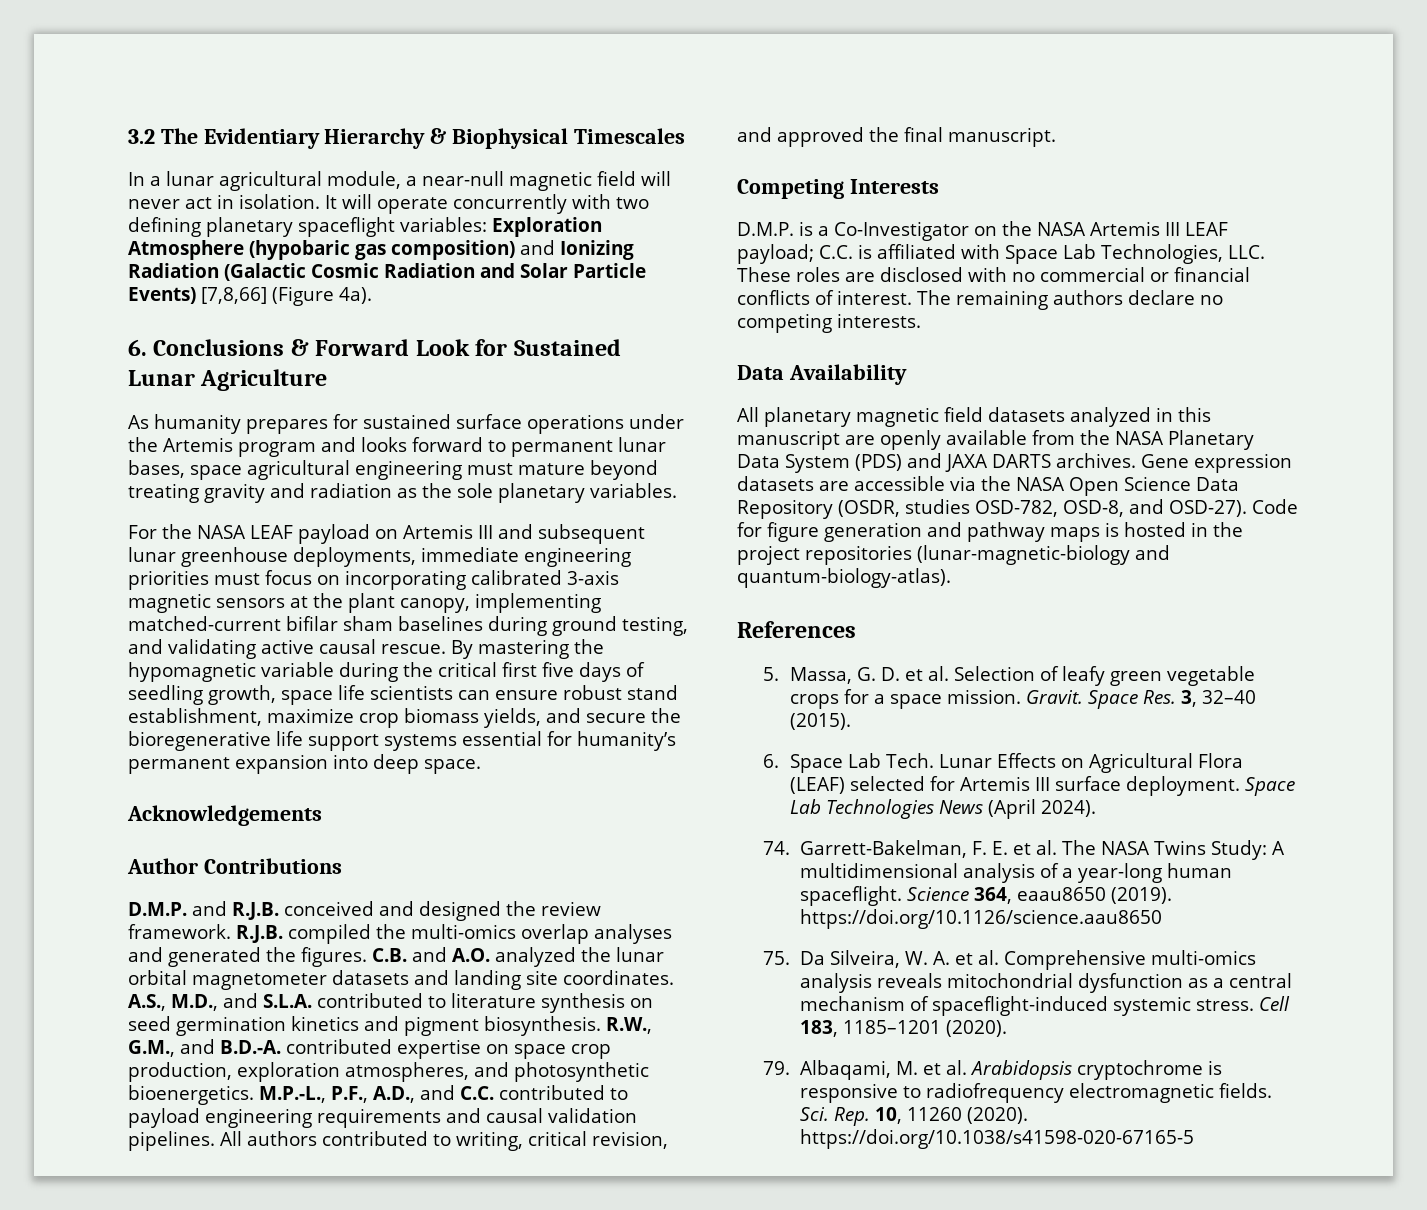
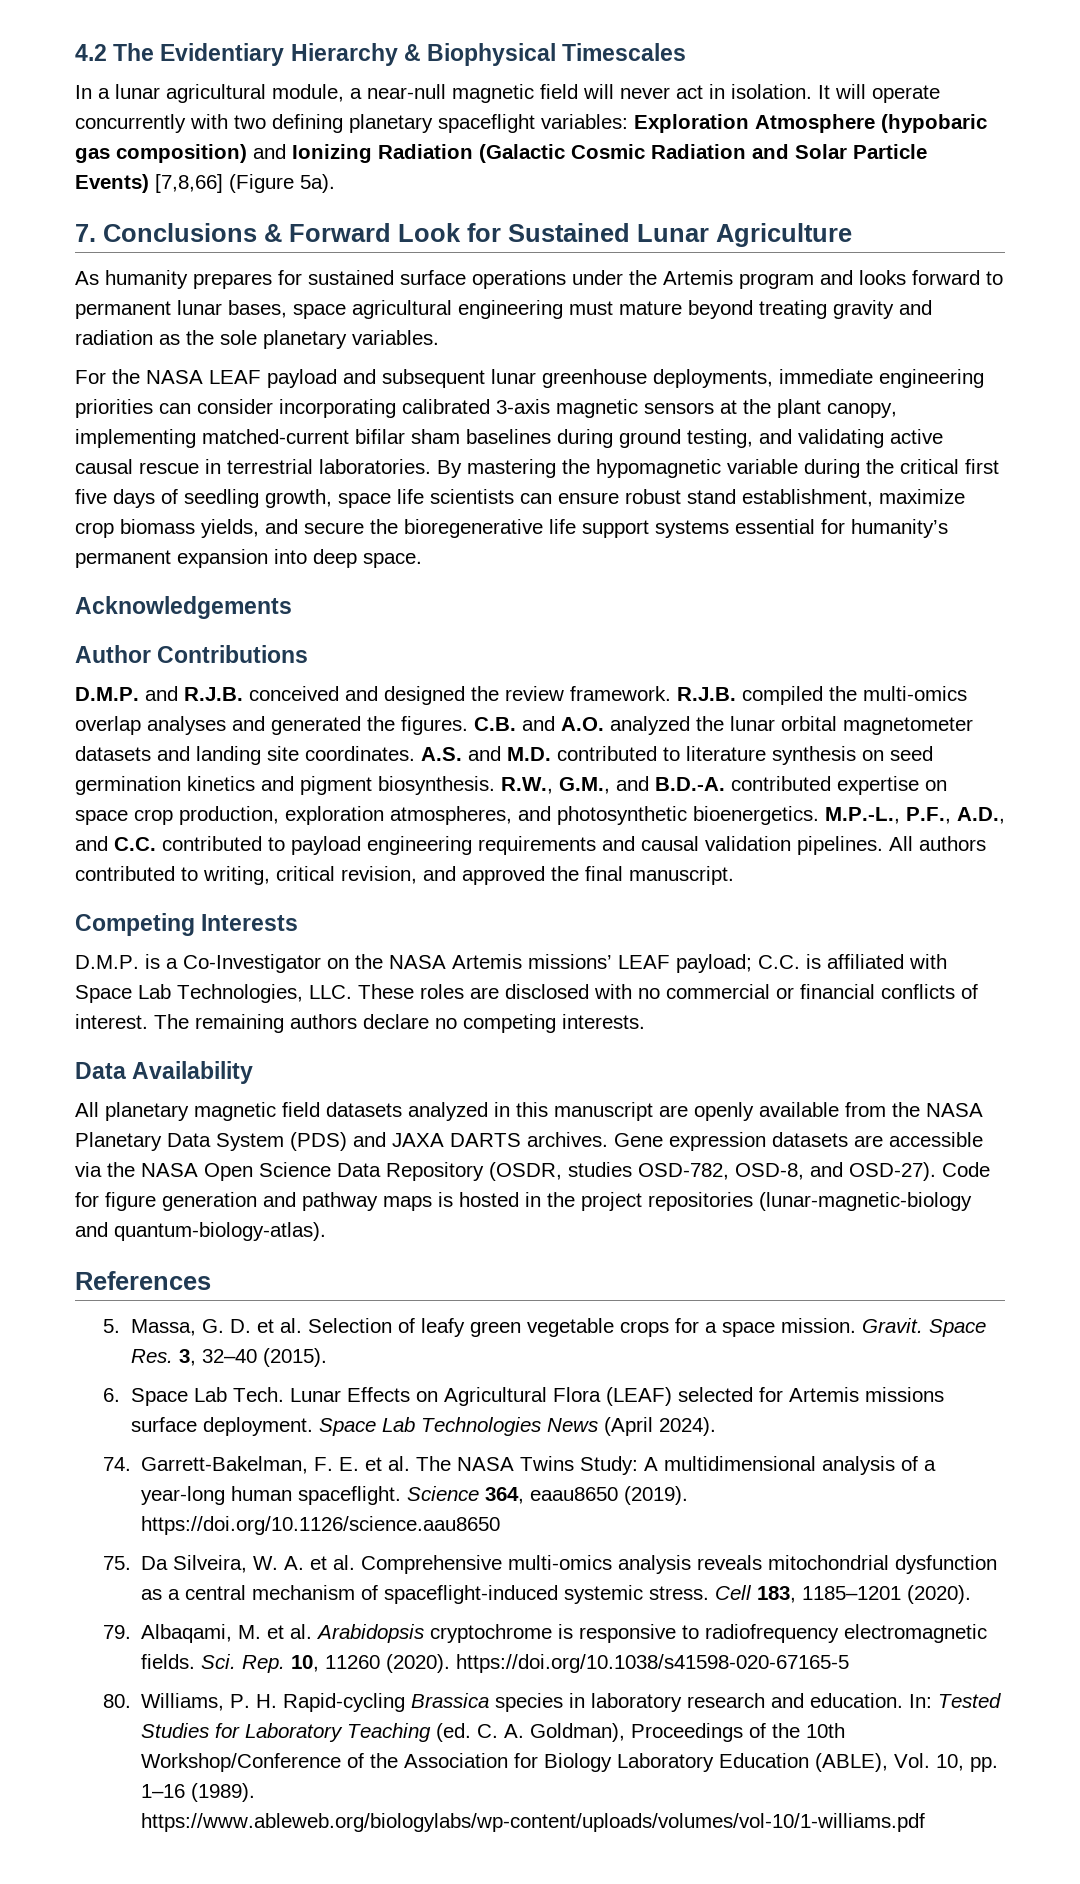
- 3.2 The Evidentiary Hierarchy & Biophysical Timescales
+ 4.2 The Evidentiary Hierarchy & Biophysical Timescales
- It will operate concurrently with two defining planetary spaceflight variables: Exploration Atmosphere (hypobaric gas composition) and Ionizing Radiation (Galactic Cosmic Radiation and Solar Particle Events) [7,8,66] (Figure 4a).
- 6. Conclusions & Forward Look for Sustained Lunar Agriculture
+ It will operate concurrently with two defining planetary spaceflight variables: Exploration Atmosphere (hypobaric gas composition) and Ionizing Radiation (Galactic Cosmic Radiation and Solar Particle Events) [7,8,66] (Figure 5a).
+ 7. Conclusions & Forward Look for Sustained Lunar Agriculture
- For the NASA LEAF payload on Artemis III and subsequent lunar greenhouse deployments, immediate engineering priorities must focus on incorporating calibrated 3-axis magnetic sensors at the plant canopy, implementing matched-current bifilar sham baselines during ground testing, and validating active causal rescue.
+ For the NASA LEAF payload and subsequent lunar greenhouse deployments, immediate engineering priorities can consider incorporating calibrated 3-axis magnetic sensors at the plant canopy, implementing matched-current bifilar sham baselines during ground testing, and validating active causal rescue in terrestrial laboratories.
- A.S., M.D., and S.L.A. contributed to literature synthesis on seed germination kinetics and pigment biosynthesis.
+ A.S. and M.D. contributed to literature synthesis on seed germination kinetics and pigment biosynthesis.
- D.M.P. is a Co-Investigator on the NASA Artemis III LEAF payload; C.C. is affiliated with Space Lab Technologies, LLC. These roles are disclosed with no commercial or financial conflicts of interest.
+ D.M.P. is a Co-Investigator on the NASA Artemis missions’ LEAF payload; C.C. is affiliated with Space Lab Technologies, LLC. These roles are disclosed with no commercial or financial conflicts of interest.
- Lunar Effects on Agricultural Flora (LEAF) selected for Artemis III surface deployment.
+ Lunar Effects on Agricultural Flora (LEAF) selected for Artemis missions surface deployment.
+ 80. Williams, P. H. Rapid-cycling Brassica species in laboratory research and education. In: Tested Studies for Laboratory Teaching (ed. C. A. Goldman), Proceedings of the 10th Workshop/Conference of the Association for Biology Laboratory Education (ABLE), Vol. 10, pp. 1–16 (1989). https://www.ableweb.org/biologylabs/wp-content/uploads/volumes/vol-10/1-williams.pdf

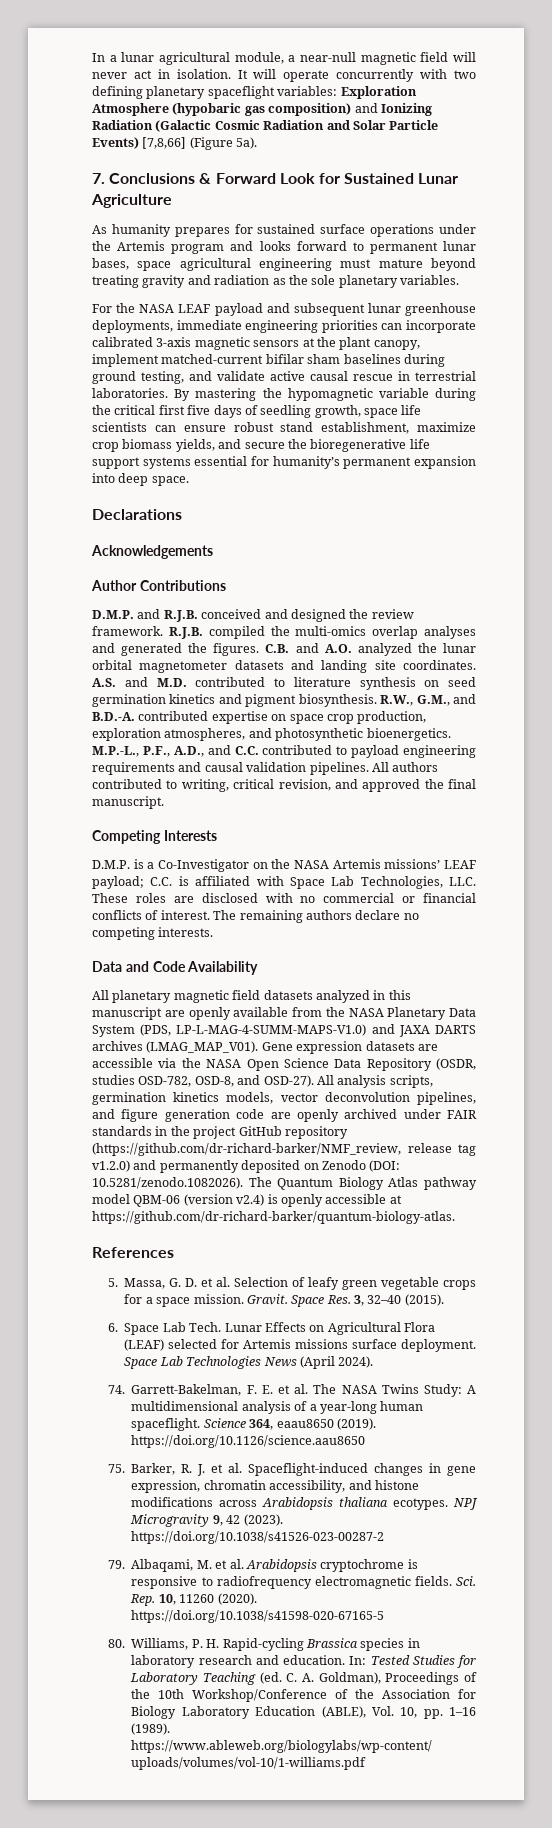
- 4.2 The Evidentiary Hierarchy & Biophysical Timescales
- For the NASA LEAF payload and subsequent lunar greenhouse deployments, immediate engineering priorities can consider incorporating calibrated 3-axis magnetic sensors at the plant canopy, implementing matched-current bifilar sham baselines during ground testing, and validating active causal rescue in terrestrial laboratories.
+ For the NASA LEAF payload and subsequent lunar greenhouse deployments, immediate engineering priorities can incorporate calibrated 3-axis magnetic sensors at the plant canopy, implement matched-current bifilar sham baselines during ground testing, and validate active causal rescue in terrestrial laboratories.
+ Declarations
- Data Availability
+ Data and Code Availability
- All planetary magnetic field datasets analyzed in this manuscript are openly available from the NASA Planetary Data System (PDS) and JAXA DARTS archives.
+ All planetary magnetic field datasets analyzed in this manuscript are openly available from the NASA Planetary Data System (PDS, LP-L-MAG-4-SUMM-MAPS-V1.0) and JAXA DARTS archives (LMAG_MAP_V01).
- Code for figure generation and pathway maps is hosted in the project repositories (lunar-magnetic-biology and quantum-biology-atlas).
+ All analysis scripts, germination kinetics models, vector deconvolution pipelines, and figure generation code are openly archived under FAIR standards in the project GitHub repository (https://github.com/dr-richard-barker/NMF_review, release tag v1.2.0) and permanently deposited on Zenodo (DOI: 10.5281/zenodo.1082026). The Quantum Biology Atlas pathway model QBM-06 (version v2.4) is openly accessible at https://github.com/dr-richard-barker/quantum-biology-atlas.
- 75. Da Silveira, W. A. et al. Comprehensive multi-omics analysis reveals mitochondrial dysfunction as a central mechanism of spaceflight-induced systemic stress. Cell 183, 1185–1201 (2020).
+ 75. Barker, R. J. et al. Spaceflight-induced changes in gene expression, chromatin accessibility, and histone modifications across Arabidopsis thaliana ecotypes. NPJ Microgravity 9, 42 (2023). https://doi.org/10.1038/s41526-023-00287-2

